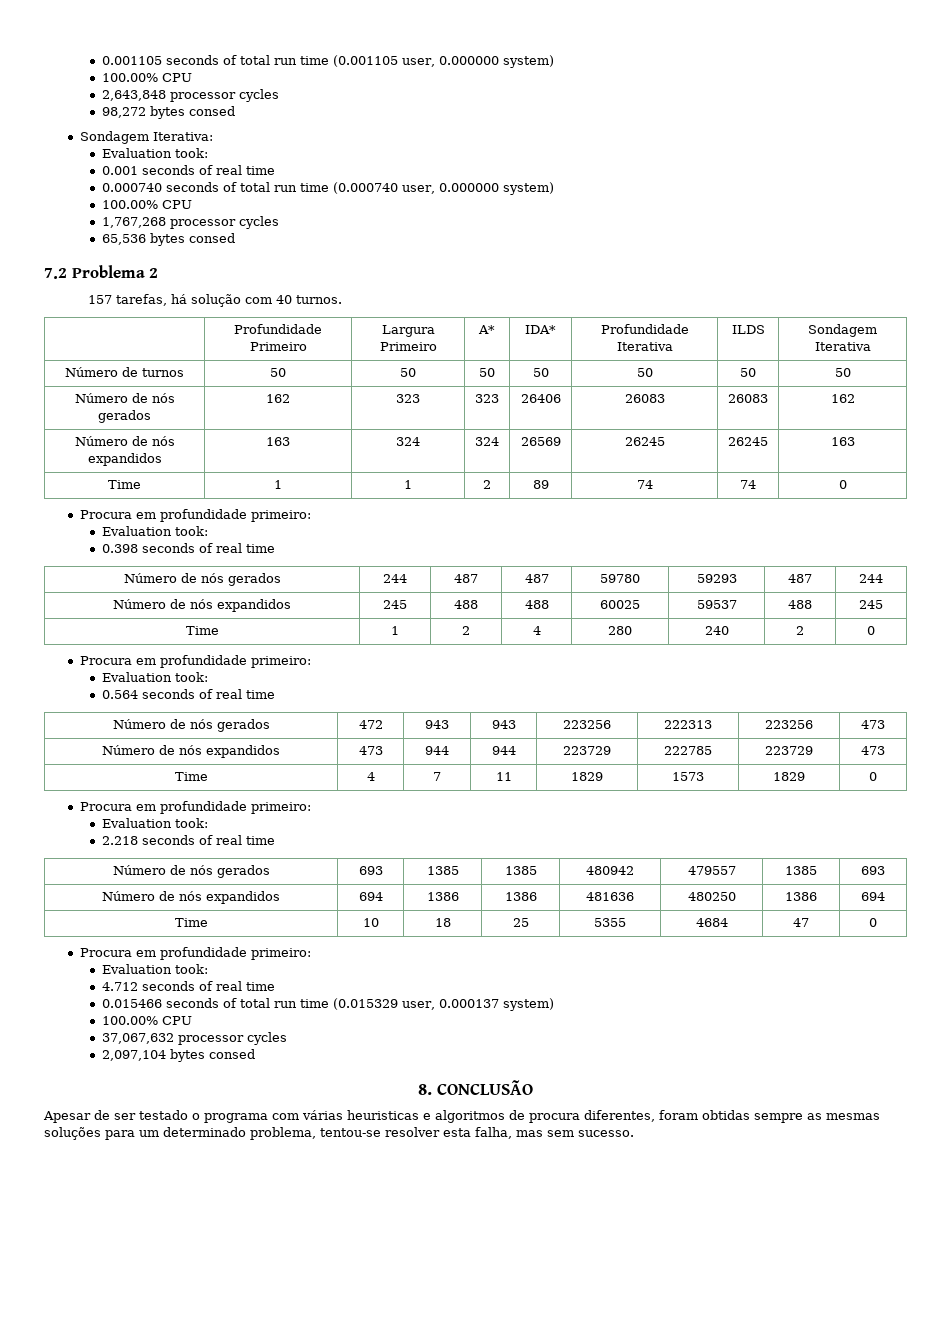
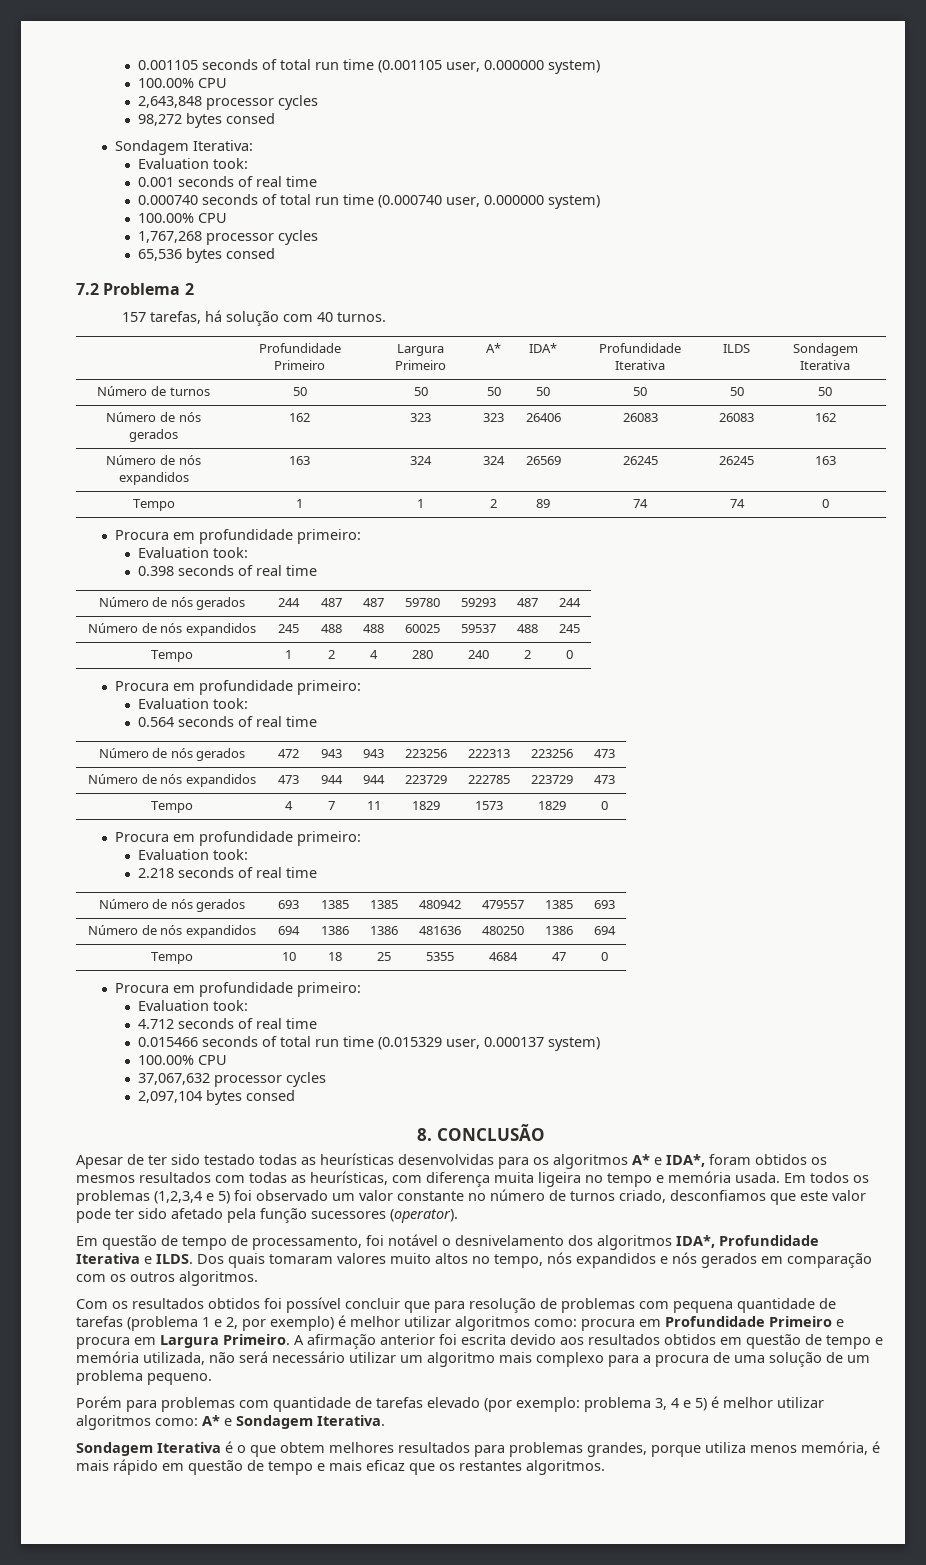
- Time | 1 | 1 | 2 | 89 | 74 | 74 | 0
+ Tempo | 1 | 1 | 2 | 89 | 74 | 74 | 0
- Time | 1 | 2 | 4 | 280 | 240 | 2 | 0
+ Tempo | 1 | 2 | 4 | 280 | 240 | 2 | 0
- Time | 4 | 7 | 11 | 1829 | 1573 | 1829 | 0
+ Tempo | 4 | 7 | 11 | 1829 | 1573 | 1829 | 0
- Time | 10 | 18 | 25 | 5355 | 4684 | 47 | 0
+ Tempo | 10 | 18 | 25 | 5355 | 4684 | 47 | 0
- Apesar de ser testado o programa com várias heuristicas e algoritmos de procura diferentes, foram obtidas sempre as mesmas soluções para um determinado problema, tentou-se resolver esta falha, mas sem sucesso.
+ Apesar de ter sido testado todas as heurísticas desenvolvidas para os algoritmos A* e IDA*, foram obtidos os mesmos resultados com todas as heurísticas, com diferença muita ligeira no tempo e memória usada. Em todos os problemas (1,2,3,4 e 5) foi observado um valor constante no número de turnos criado, desconfiamos que este valor pode ter sido afetado pela função sucessores (operator).
+ Em questão de tempo de processamento, foi notável o desnivelamento dos algoritmos IDA*, Profundidade Iterativa e ILDS. Dos quais tomaram valores muito altos no tempo, nós expandidos e nós gerados em comparação com os outros algoritmos.
+ Com os resultados obtidos foi possível concluir que para resolução de problemas com pequena quantidade de tarefas (problema 1 e 2, por exemplo) é melhor utilizar algoritmos como: procura em Profundidade Primeiro e procura em Largura Primeiro. A afirmação anterior foi escrita devido aos resultados obtidos em questão de tempo e memória utilizada, não será necessário utilizar um algoritmo mais complexo para a procura de uma solução de um problema pequeno.
+ Porém para problemas com quantidade de tarefas elevado (por exemplo: problema 3, 4 e 5) é melhor utilizar algoritmos como: A* e Sondagem Iterativa.
+ Sondagem Iterativa é o que obtem melhores resultados para problemas grandes, porque utiliza menos memória, é mais rápido em questão de tempo e mais eficaz que os restantes algoritmos.

